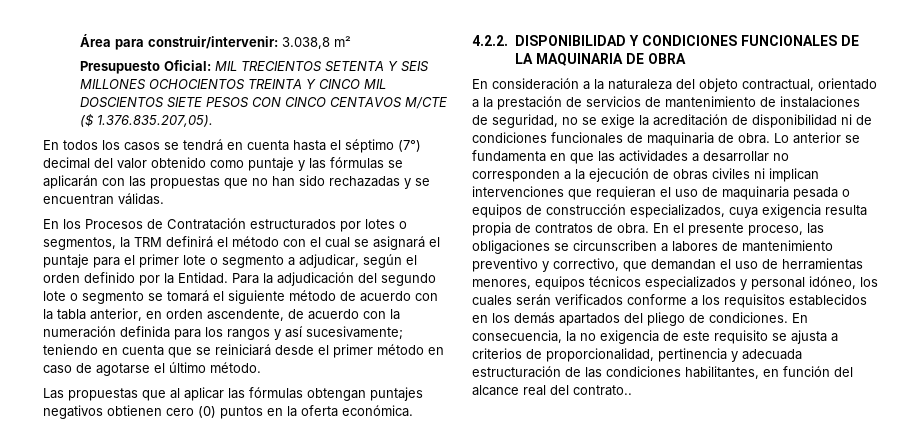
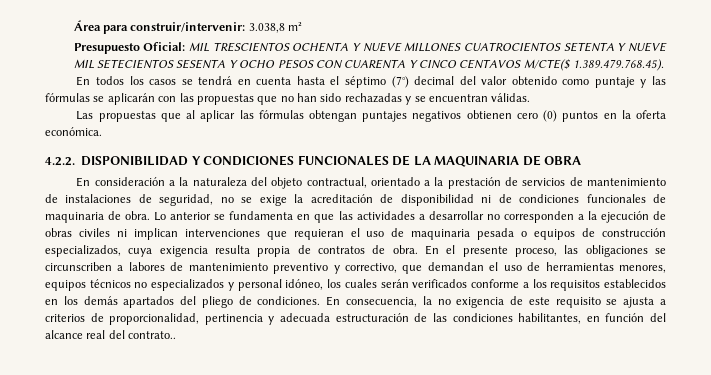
- Presupuesto Oficial: MIL TRECIENTOS SETENTA Y SEIS MILLONES OCHOCIENTOS TREINTA Y CINCO MIL DOSCIENTOS SIETE PESOS CON CINCO CENTAVOS M/CTE ($ 1.376.835.207,05).
+ Presupuesto Oficial: MIL TRESCIENTOS OCHENTA Y NUEVE MILLONES CUATROCIENTOS SETENTA Y NUEVE MIL SETECIENTOS SESENTA Y OCHO PESOS CON CUARENTA Y CINCO CENTAVOS M/CTE($ 1.389.479.768.45).
- En los Procesos de Contratación estructurados por lotes o segmentos, la TRM definirá el método con el cual se asignará el puntaje para el primer lote o segmento a adjudicar, según el orden definido por la Entidad. Para la adjudicación del segundo lote o segmento se tomará el siguiente método de acuerdo con la tabla anterior, en orden ascendente, de acuerdo con la numeración definida para los rangos y así sucesivamente; teniendo en cuenta que se reiniciará desde el primer método en caso de agotarse el último método.
- En el presente proceso, las obligaciones se circunscriben a labores de mantenimiento preventivo y correctivo, que demandan el uso de herramientas menores, equipos técnicos especializados y personal idóneo, los cuales serán verificados conforme a los requisitos establecidos en los demás apartados del pliego de condiciones.
+ En el presente proceso, las obligaciones se circunscriben a labores de mantenimiento preventivo y correctivo, que demandan el uso de herramientas menores, equipos técnicos no especializados y personal idóneo, los cuales serán verificados conforme a los requisitos establecidos en los demás apartados del pliego de condiciones.

